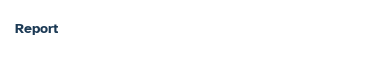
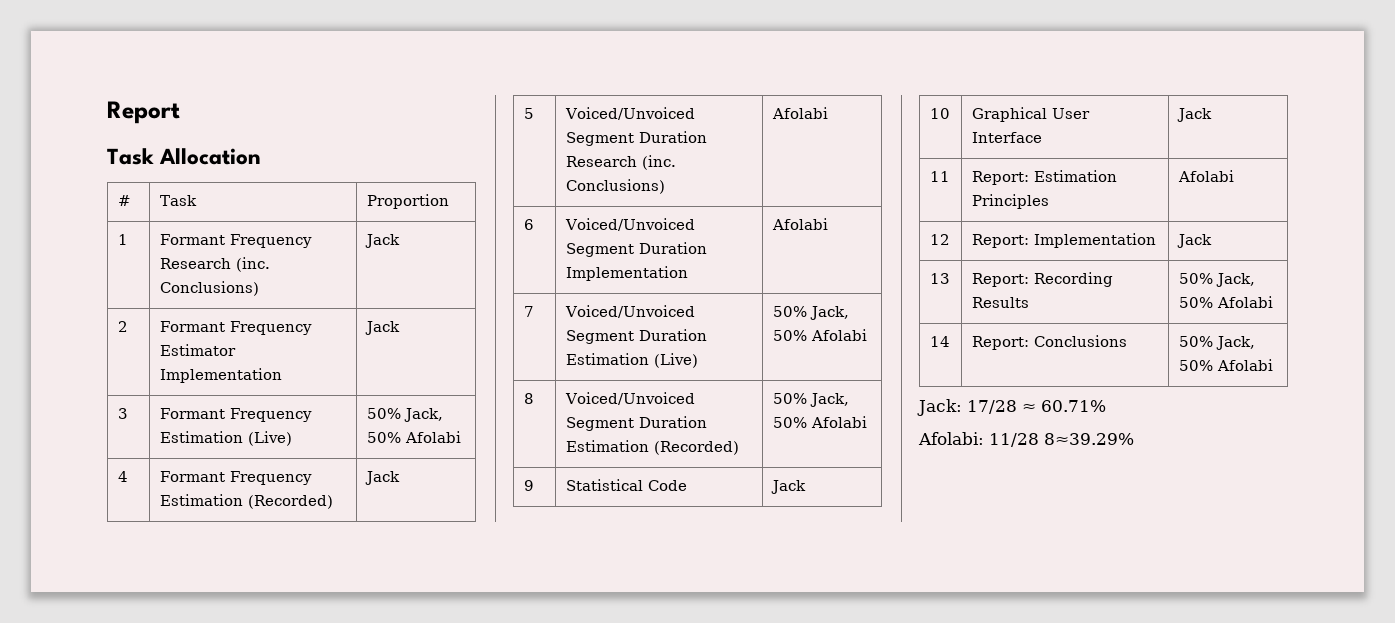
+ Task Allocation
+ # | Task | Proportion
+ 1 | Formant Frequency Research (inc. Conclusions) | Jack
+ 2 | Formant Frequency Estimator Implementation | Jack
+ 3 | Formant Frequency Estimation (Live) | 50% Jack, 50% Afolabi
+ 4 | Formant Frequency Estimation (Recorded) | Jack
+ 5 | Voiced/Unvoiced Segment Duration Research (inc. Conclusions) | Afolabi
+ 6 | Voiced/Unvoiced Segment Duration Implementation | Afolabi
+ 7 | Voiced/Unvoiced Segment Duration Estimation (Live) | 50% Jack, 50% Afolabi
+ 8 | Voiced/Unvoiced Segment Duration Estimation (Recorded) | 50% Jack, 50% Afolabi
+ 9 | Statistical Code | Jack
+ 10 | Graphical User Interface | Jack
+ 11 | Report: Estimation Principles | Afolabi
+ 12 | Report: Implementation | Jack
+ 13 | Report: Recording Results | 50% Jack, 50% Afolabi
+ 14 | Report: Conclusions | 50% Jack, 50% Afolabi
+ Jack: 17/28 ≈ 60.71%
+ Afolabi: 11/28 8≈39.29%

